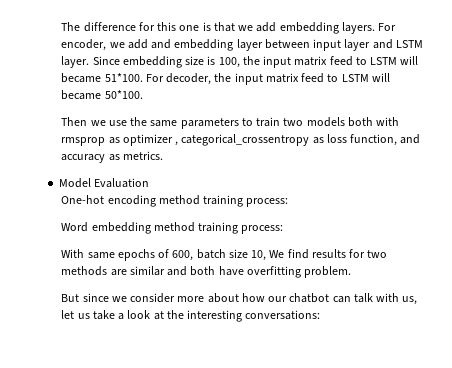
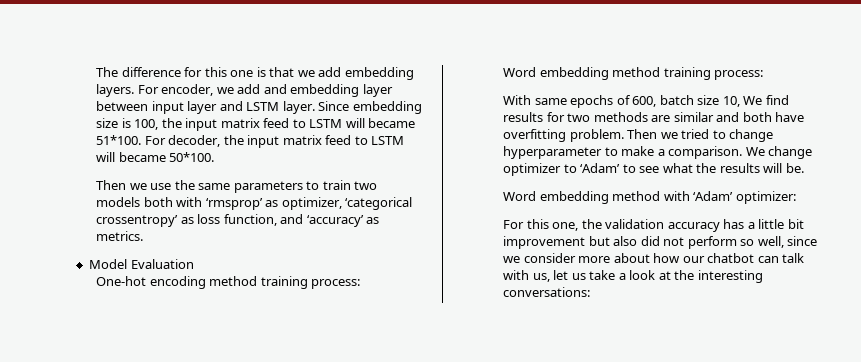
- Then we use the same parameters to train two models both with rmsprop as optimizer , categorical_crossentropy as loss function, and accuracy as metrics.
+ Then we use the same parameters to train two models both with ‘rmsprop’ as optimizer, ‘categorical crossentropy’ as loss function, and ‘accuracy’ as metrics.
- With same epochs of 600, batch size 10, We find results for two methods are similar and both have overfitting problem.
- But since we consider more about how our chatbot can talk with us, let us take a look at the interesting conversations:
+ With same epochs of 600, batch size 10, We find results for two methods are similar and both have overfitting problem. Then we tried to change hyperparameter to make a comparison. We change optimizer to ‘Adam’ to see what the results will be.
+ Word embedding method with ‘Adam’ optimizer:
+ For this one, the validation accuracy has a little bit improvement but also did not perform so well, since we consider more about how our chatbot can talk with us, let us take a look at the interesting conversations:

